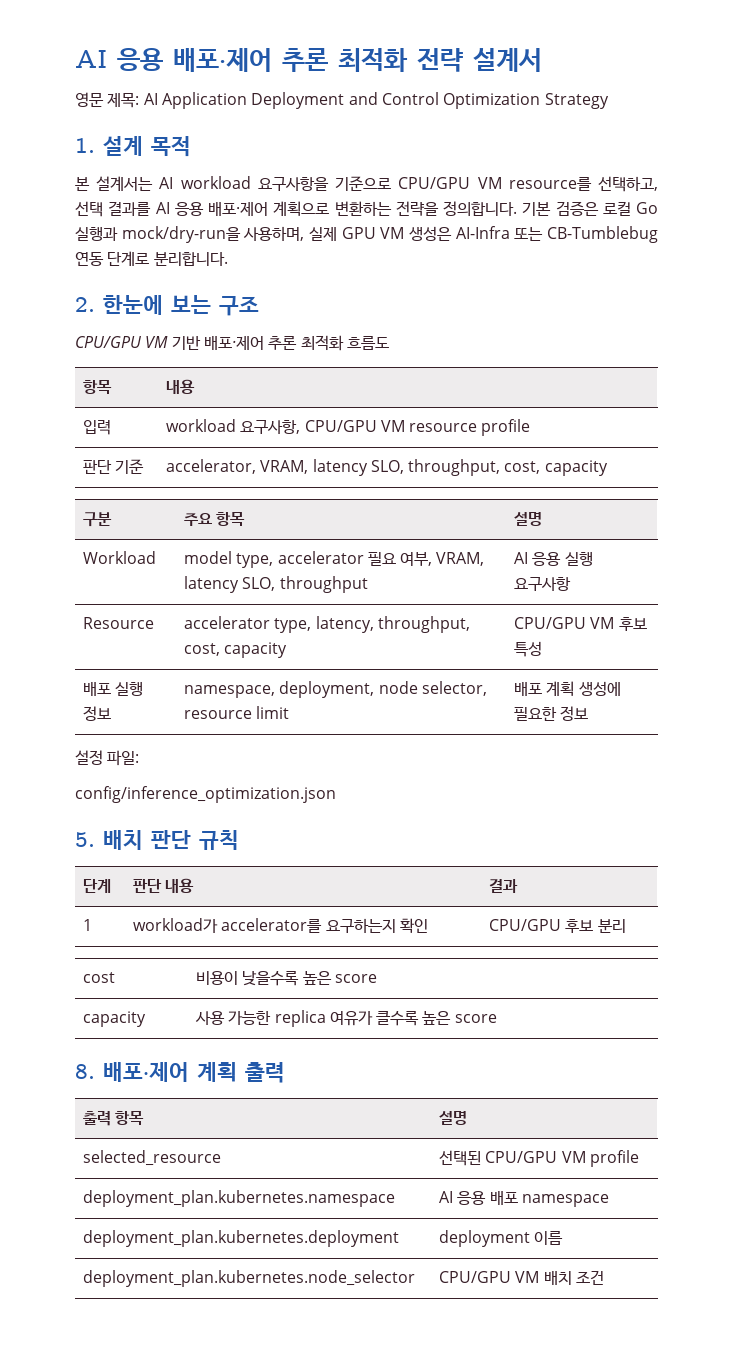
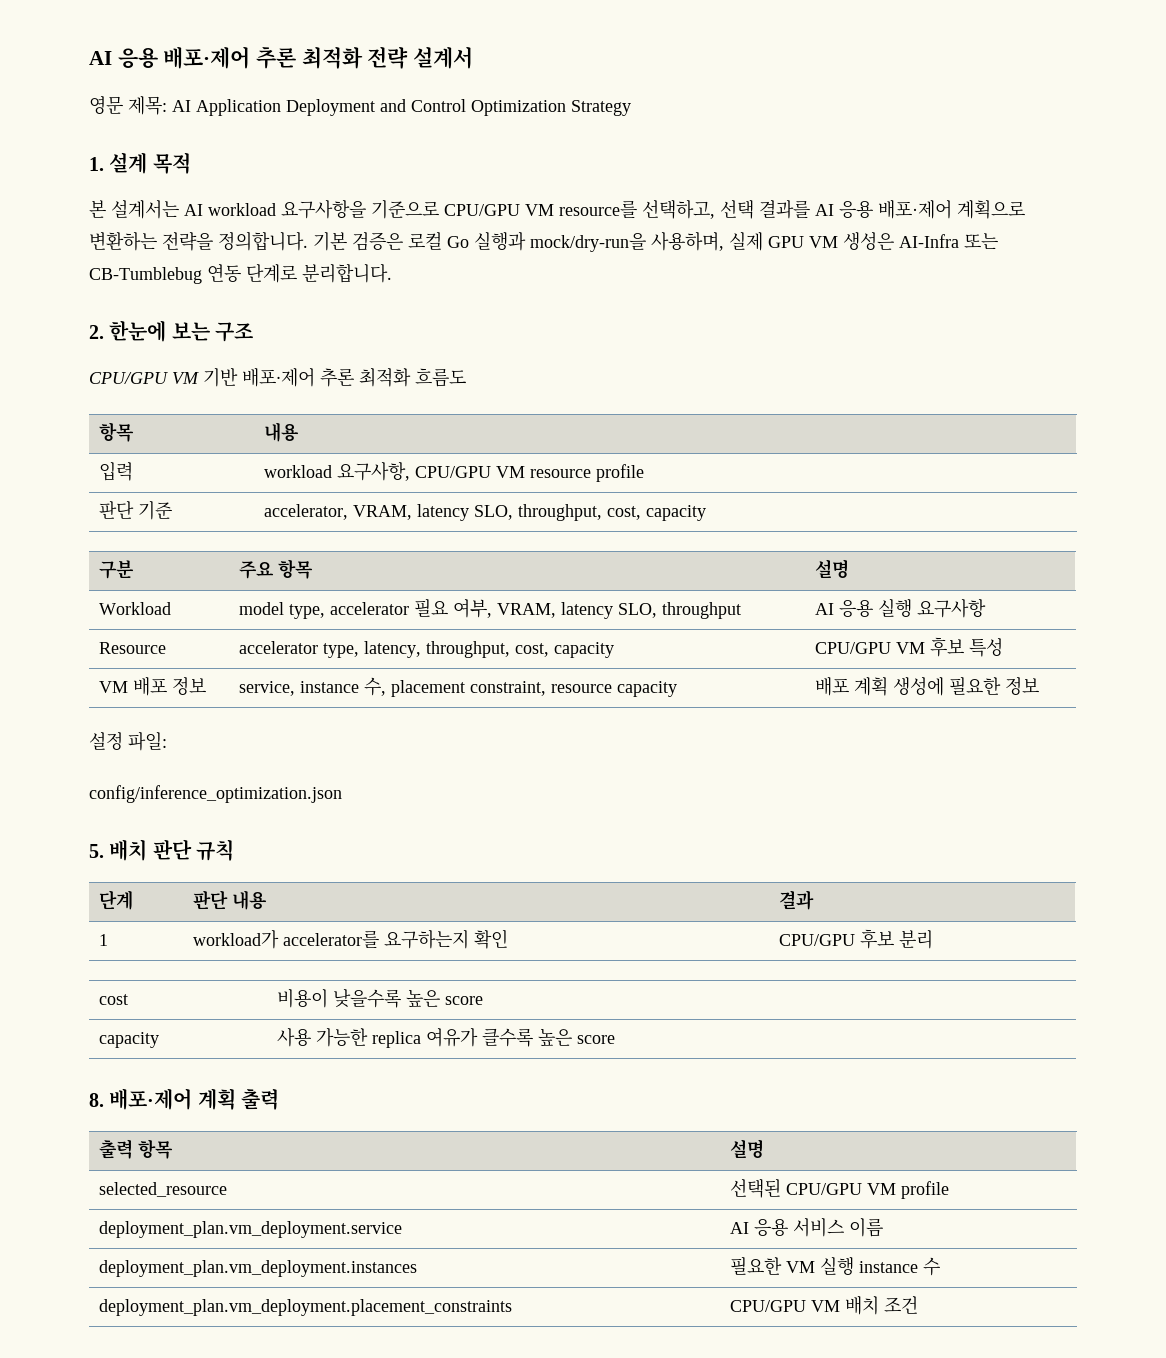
- 배포 실행 정보 | namespace, deployment, node selector, resource limit | 배포 계획 생성에 필요한 정보
+ VM 배포 정보 | service, instance 수, placement constraint, resource capacity | 배포 계획 생성에 필요한 정보
- deployment_plan.kubernetes.namespace | AI 응용 배포 namespace
- deployment_plan.kubernetes.deployment | deployment 이름
- deployment_plan.kubernetes.node_selector | CPU/GPU VM 배치 조건
+ deployment_plan.vm_deployment.service | AI 응용 서비스 이름
+ deployment_plan.vm_deployment.instances | 필요한 VM 실행 instance 수
+ deployment_plan.vm_deployment.placement_constraints | CPU/GPU VM 배치 조건

